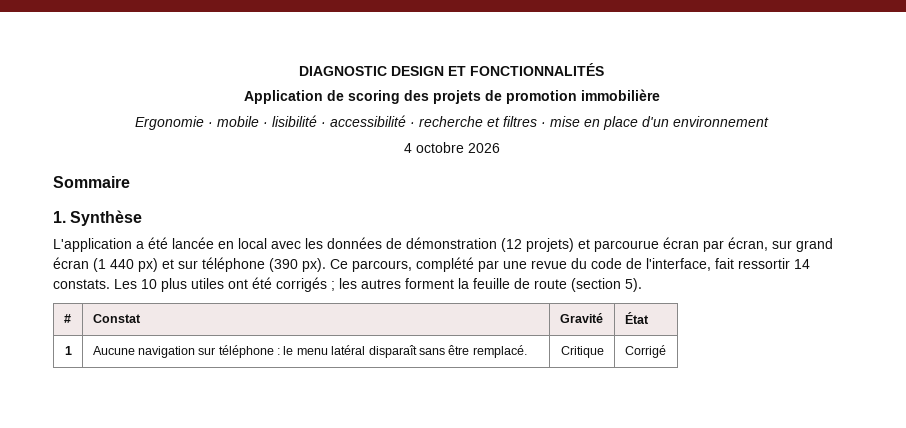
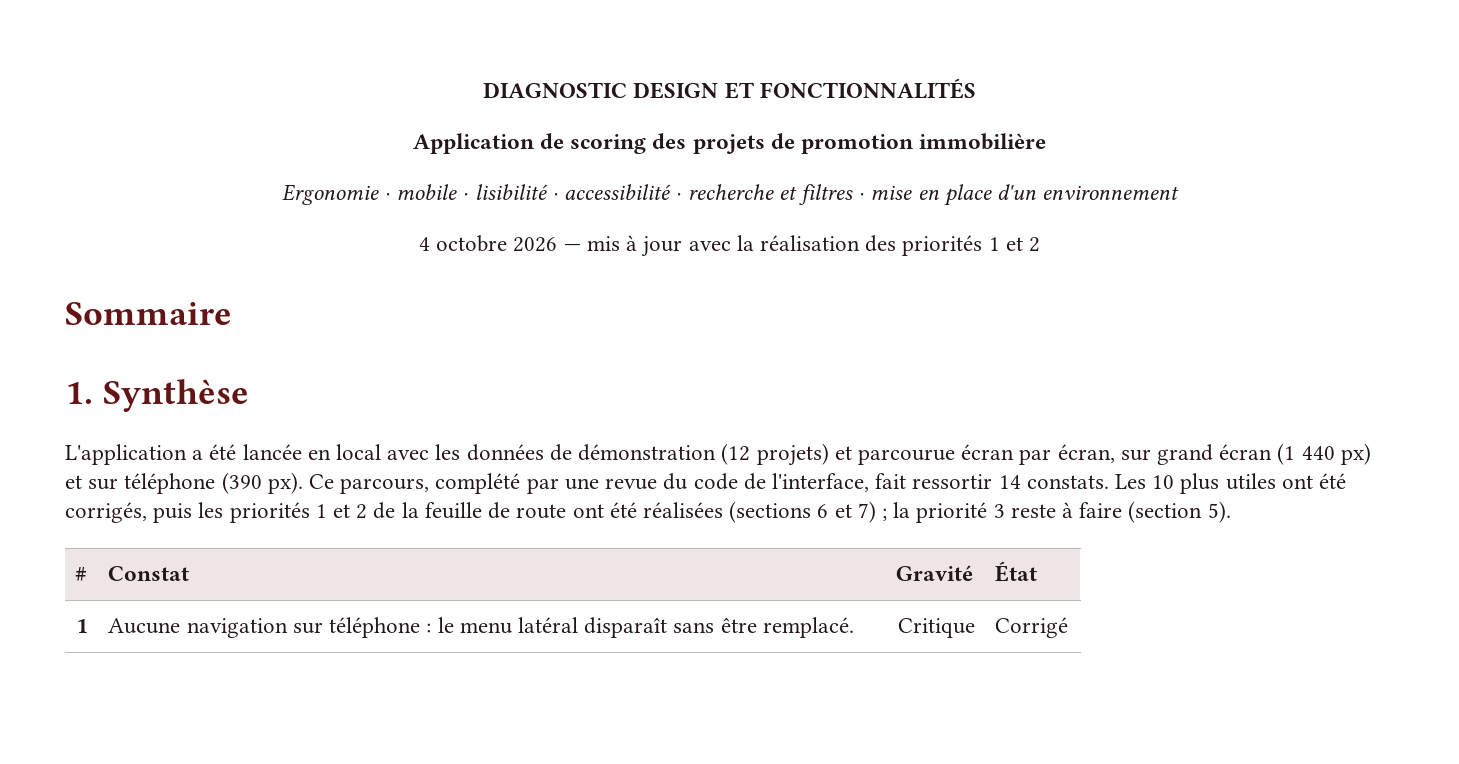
- 4 octobre 2026
+ 4 octobre 2026 — mis à jour avec la réalisation des priorités 1 et 2
- Les 10 plus utiles ont été corrigés ; les autres forment la feuille de route (section 5).
+ Les 10 plus utiles ont été corrigés, puis les priorités 1 et 2 de la feuille de route ont été réalisées (sections 6 et 7) ; la priorité 3 reste à faire (section 5).

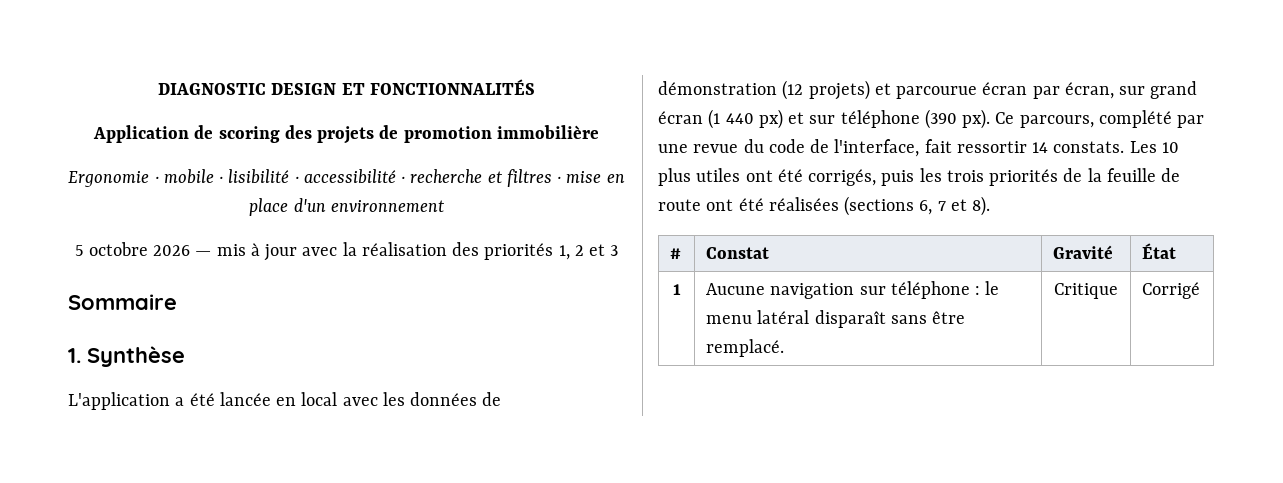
- 4 octobre 2026 — mis à jour avec la réalisation des priorités 1 et 2
+ 5 octobre 2026 — mis à jour avec la réalisation des priorités 1, 2 et 3
- Les 10 plus utiles ont été corrigés, puis les priorités 1 et 2 de la feuille de route ont été réalisées (sections 6 et 7) ; la priorité 3 reste à faire (section 5).
+ Les 10 plus utiles ont été corrigés, puis les trois priorités de la feuille de route ont été réalisées (sections 6, 7 et 8).

